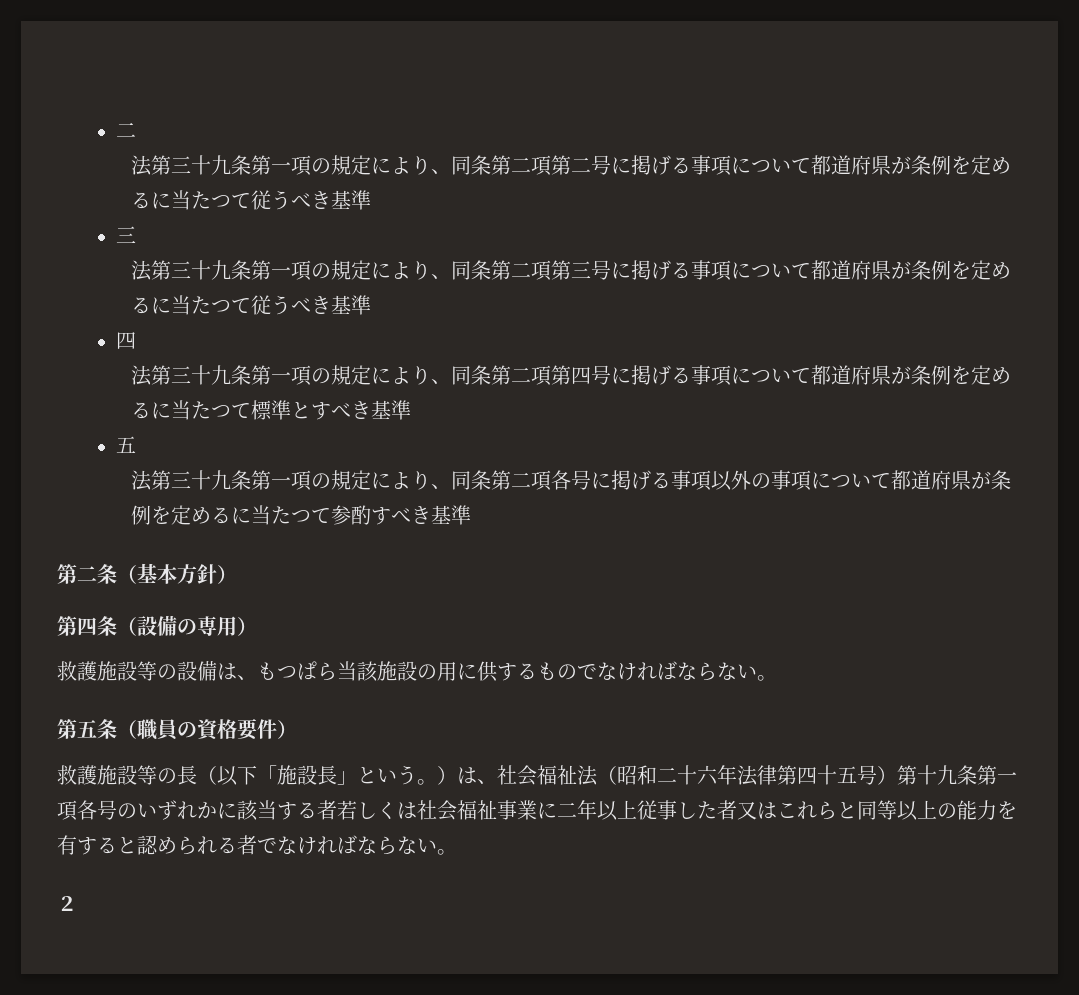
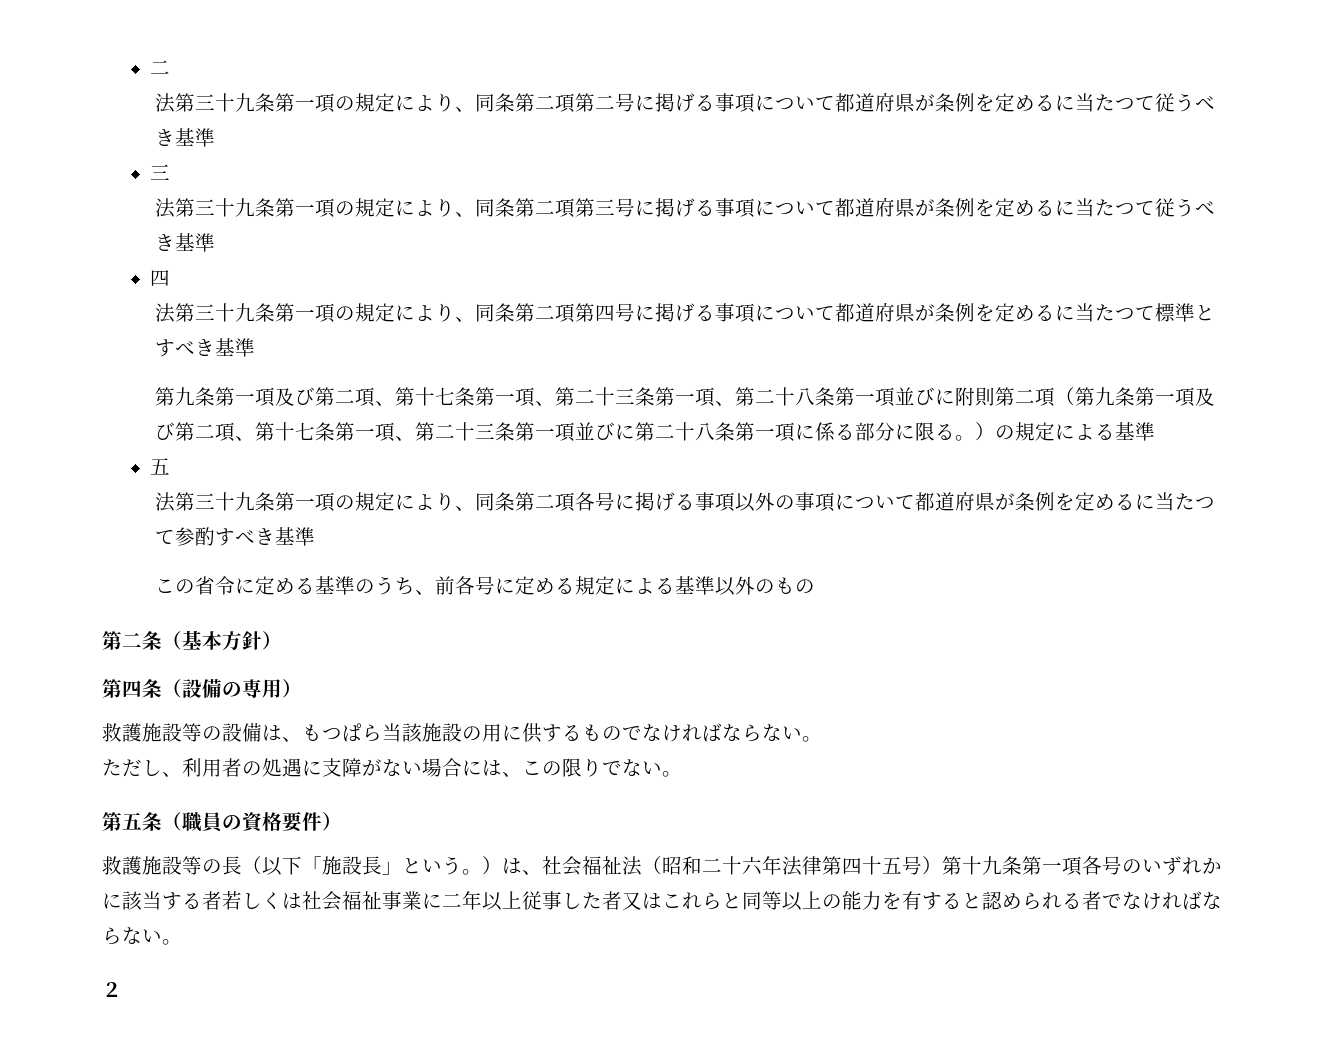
+ 第九条第一項及び第二項、第十七条第一項、第二十三条第一項、第二十八条第一項並びに附則第二項（第九条第一項及び第二項、第十七条第一項、第二十三条第一項並びに第二十八条第一項に係る部分に限る。）の規定による基準
+ この省令に定める基準のうち、前各号に定める規定による基準以外のもの
+ ただし、利用者の処遇に支障がない場合には、この限りでない。

